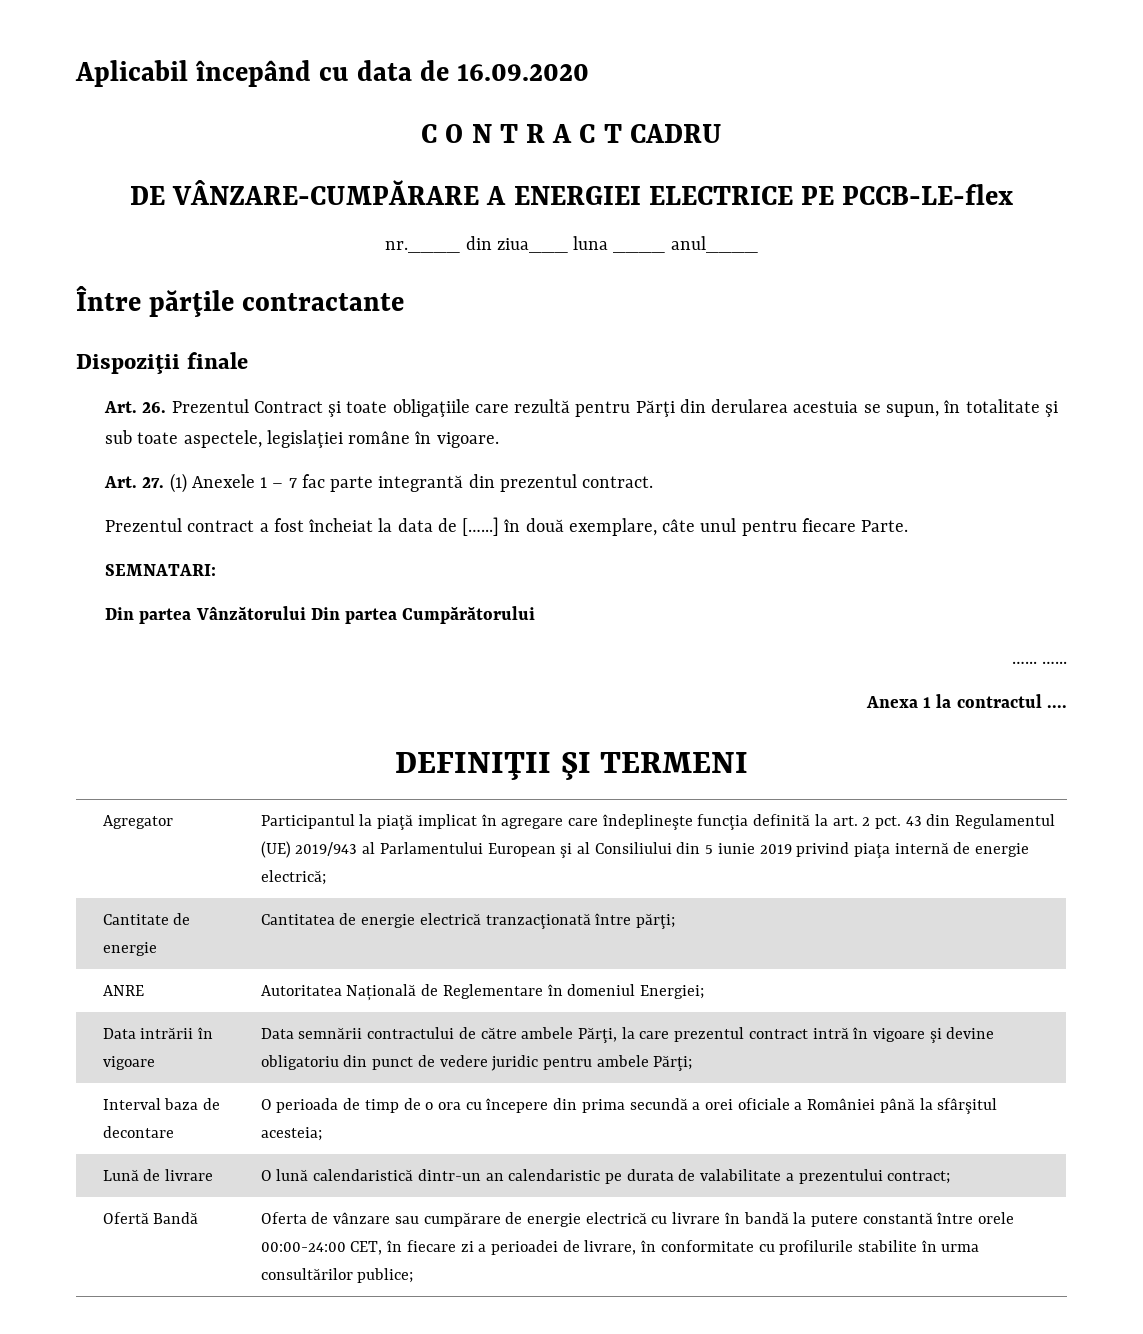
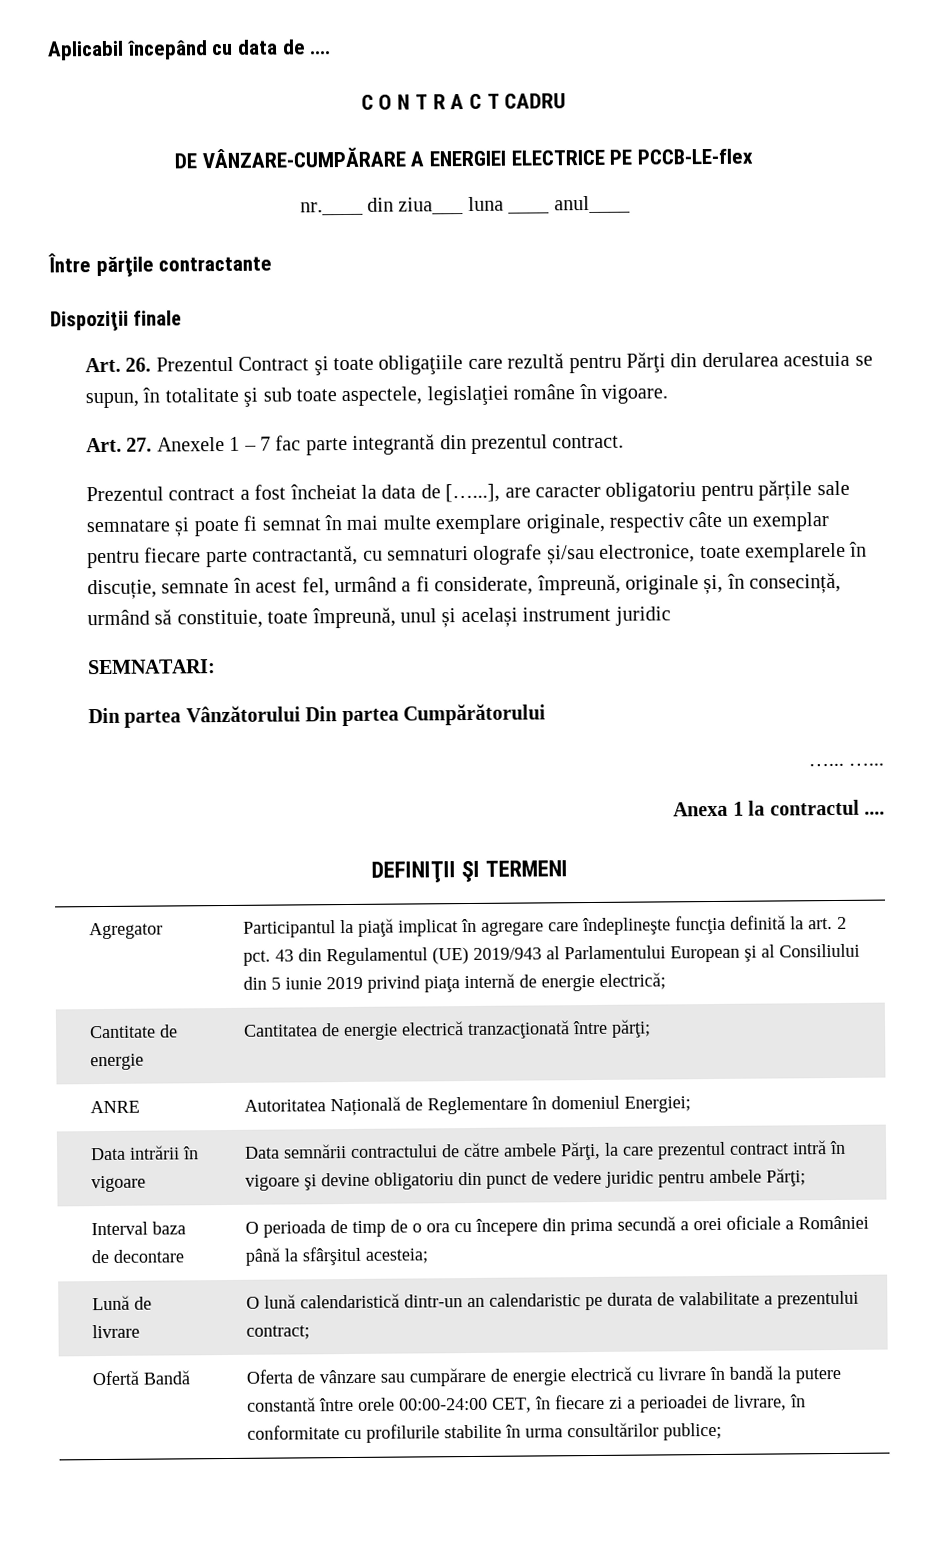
- Aplicabil începând cu data de 16.09.2020
+ Aplicabil începând cu data de ....
- Art. 27. (1) Anexele 1 – 7 fac parte integrantă din prezentul contract.
+ Art. 27. Anexele 1 – 7 fac parte integrantă din prezentul contract.
- Prezentul contract a fost încheiat la data de […...] în două exemplare, câte unul pentru fiecare Parte.
+ Prezentul contract a fost încheiat la data de […...], are caracter obligatoriu pentru părțile sale semnatare și poate fi semnat în mai multe exemplare originale, respectiv câte un exemplar pentru fiecare parte contractantă, cu semnaturi olografe și/sau electronice, toate exemplarele în discuție, semnate în acest fel, urmând a fi considerate, împreună, originale și, în consecință, urmând să constituie, toate împreună, unul și același instrument juridic

